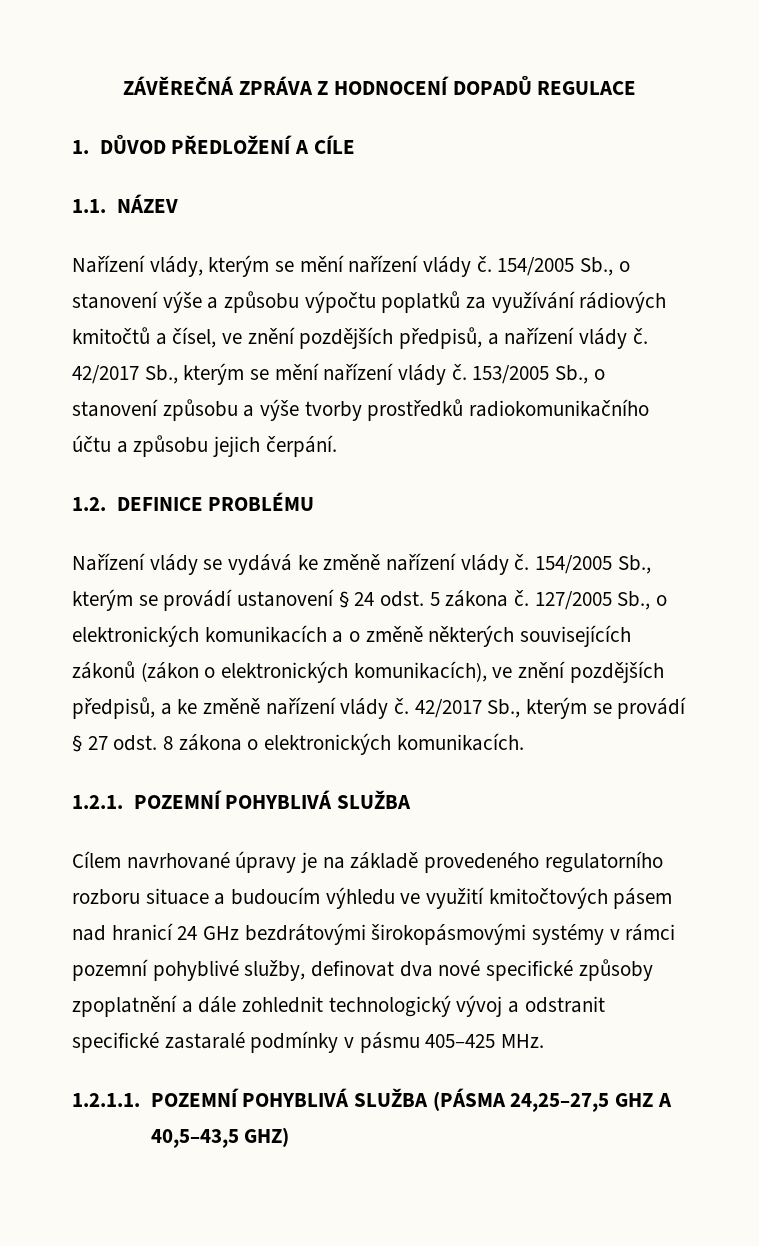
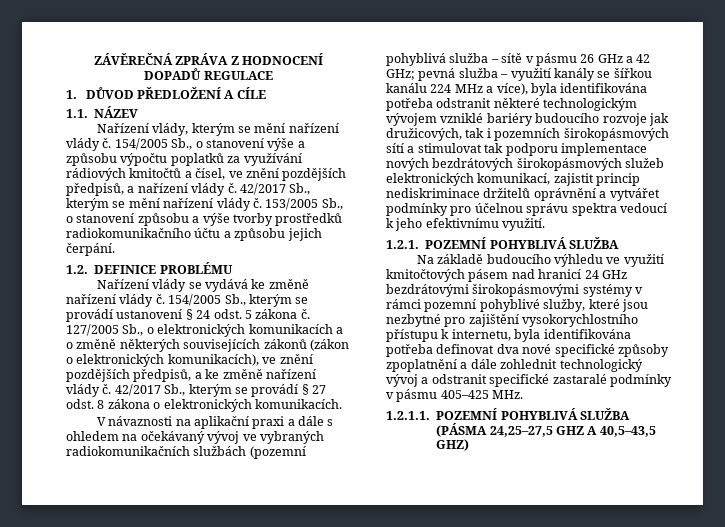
+ V návaznosti na aplikační praxi a dále s ohledem na očekávaný vývoj ve vybraných radiokomunikačních službách (pozemní pohyblivá služba – sítě v pásmu 26 GHz a 42 GHz; pevná služba – využití kanály se šířkou kanálu 224 MHz a více), byla identifikována potřeba odstranit některé technologickým vývojem vzniklé bariéry budoucího rozvoje jak družicových, tak i pozemních širokopásmových sítí a stimulovat tak podporu implementace nových bezdrátových širokopásmových služeb elektronických komunikací, zajistit princip nediskriminace držitelů oprávnění a vytvářet podmínky pro účelnou správu spektra vedoucí k jeho efektivnímu využití.
  1.2.1. POZEMNÍ POHYBLIVÁ SLUŽBA
- Cílem navrhované úpravy je na základě provedeného regulatorního rozboru situace a budoucím výhledu ve využití kmitočtových pásem nad hranicí 24 GHz bezdrátovými širokopásmovými systémy v rámci pozemní pohyblivé služby, definovat dva nové specifické způsoby zpoplatnění a dále zohlednit technologický vývoj a odstranit specifické zastaralé podmínky v pásmu 405–425 MHz.
+ Na základě budoucího výhledu ve využití kmitočtových pásem nad hranicí 24 GHz bezdrátovými širokopásmovými systémy v rámci pozemní pohyblivé služby, které jsou nezbytné pro zajištění vysokorychlostního přístupu k internetu, byla identifikována potřeba definovat dva nové specifické způsoby zpoplatnění a dále zohlednit technologický vývoj a odstranit specifické zastaralé podmínky v pásmu 405–425 MHz.

